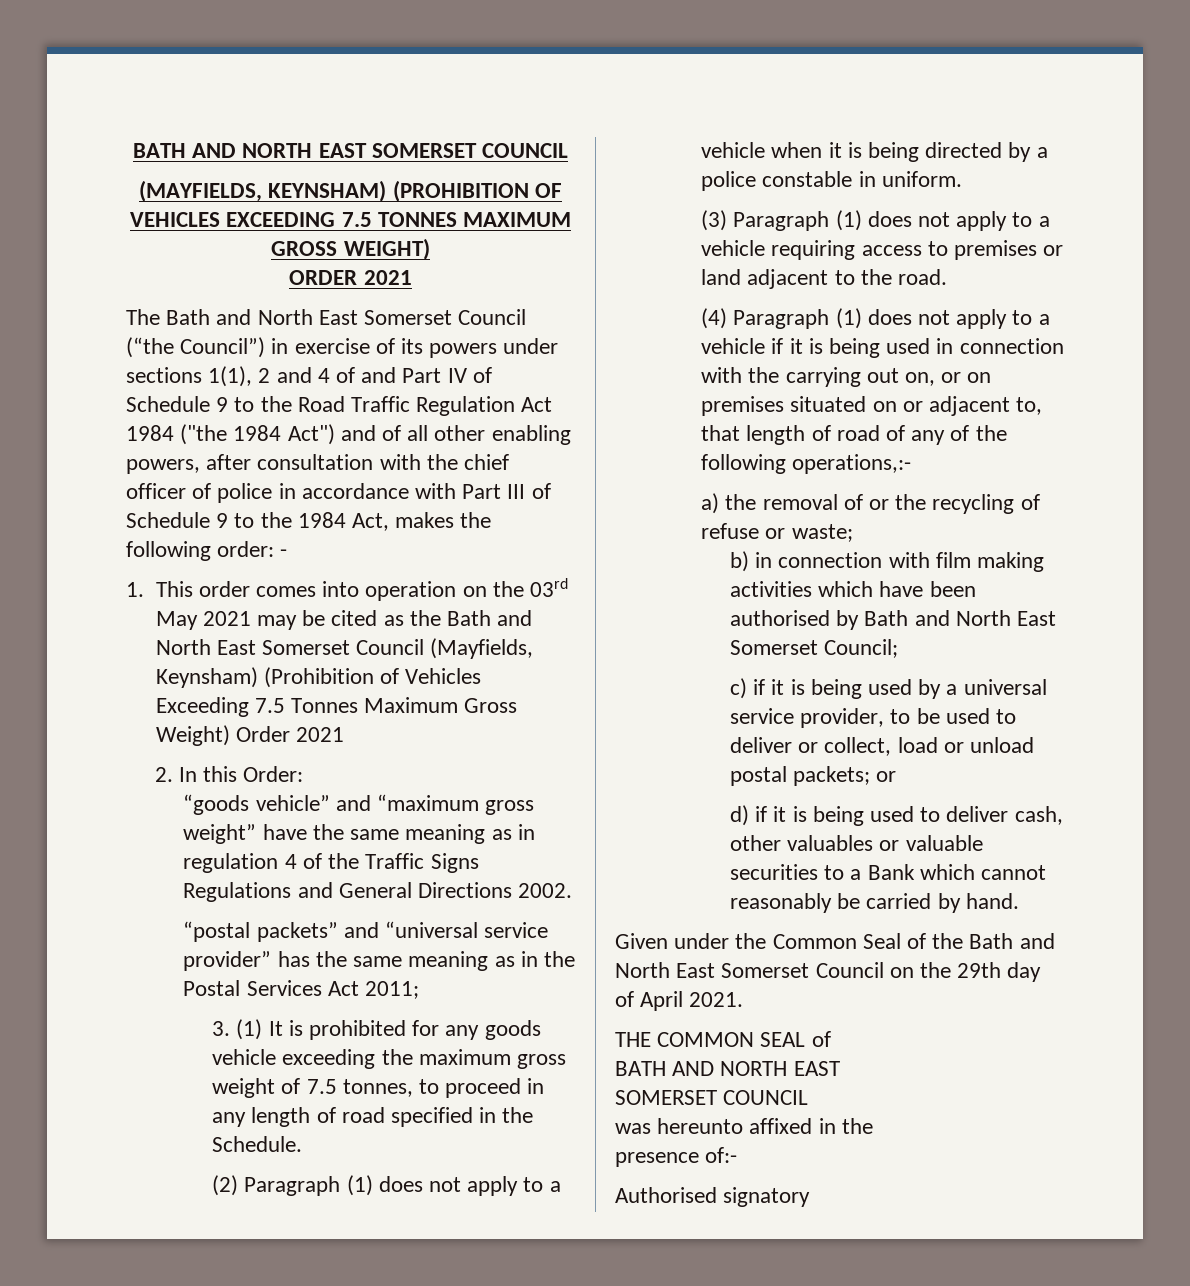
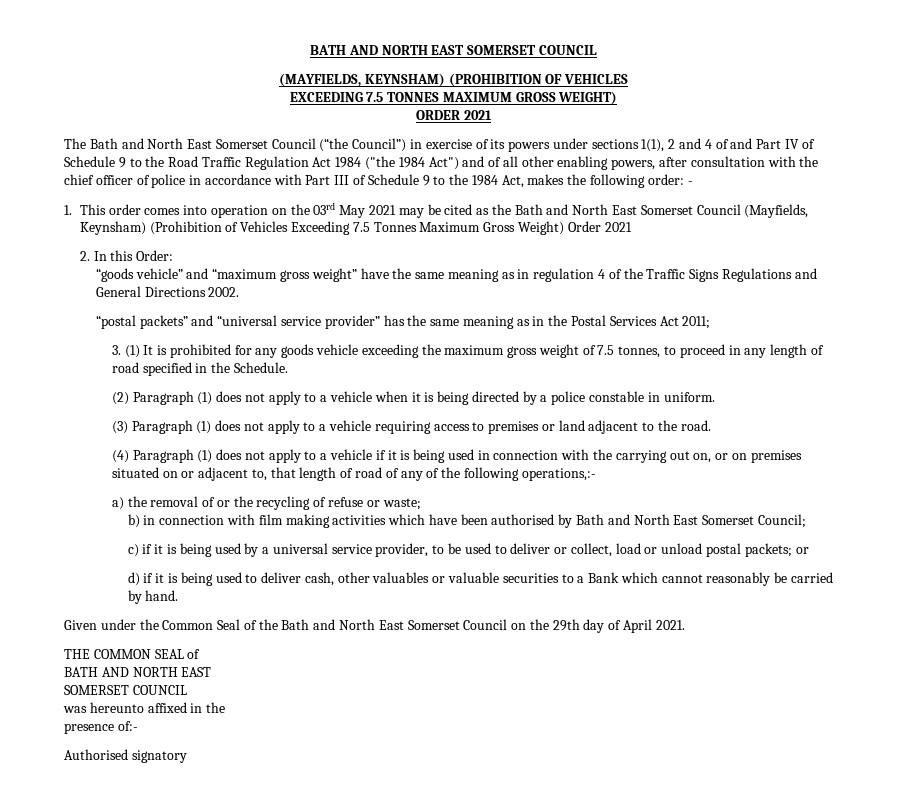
- (MAYFIELDS, KEYNSHAM) (PROHIBITION OF VEHICLES EXCEEDING 7.5 TONNES MAXIMUM GROSS WEIGHT)
+ (MAYFIELDS, KEYNSHAM) (PROHIBITION OF VEHICLES
+ EXCEEDING 7.5 TONNES MAXIMUM GROSS WEIGHT)

